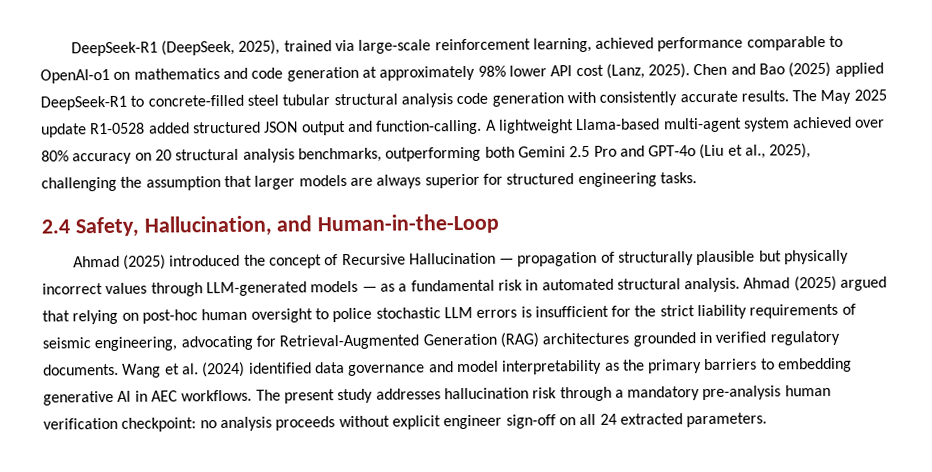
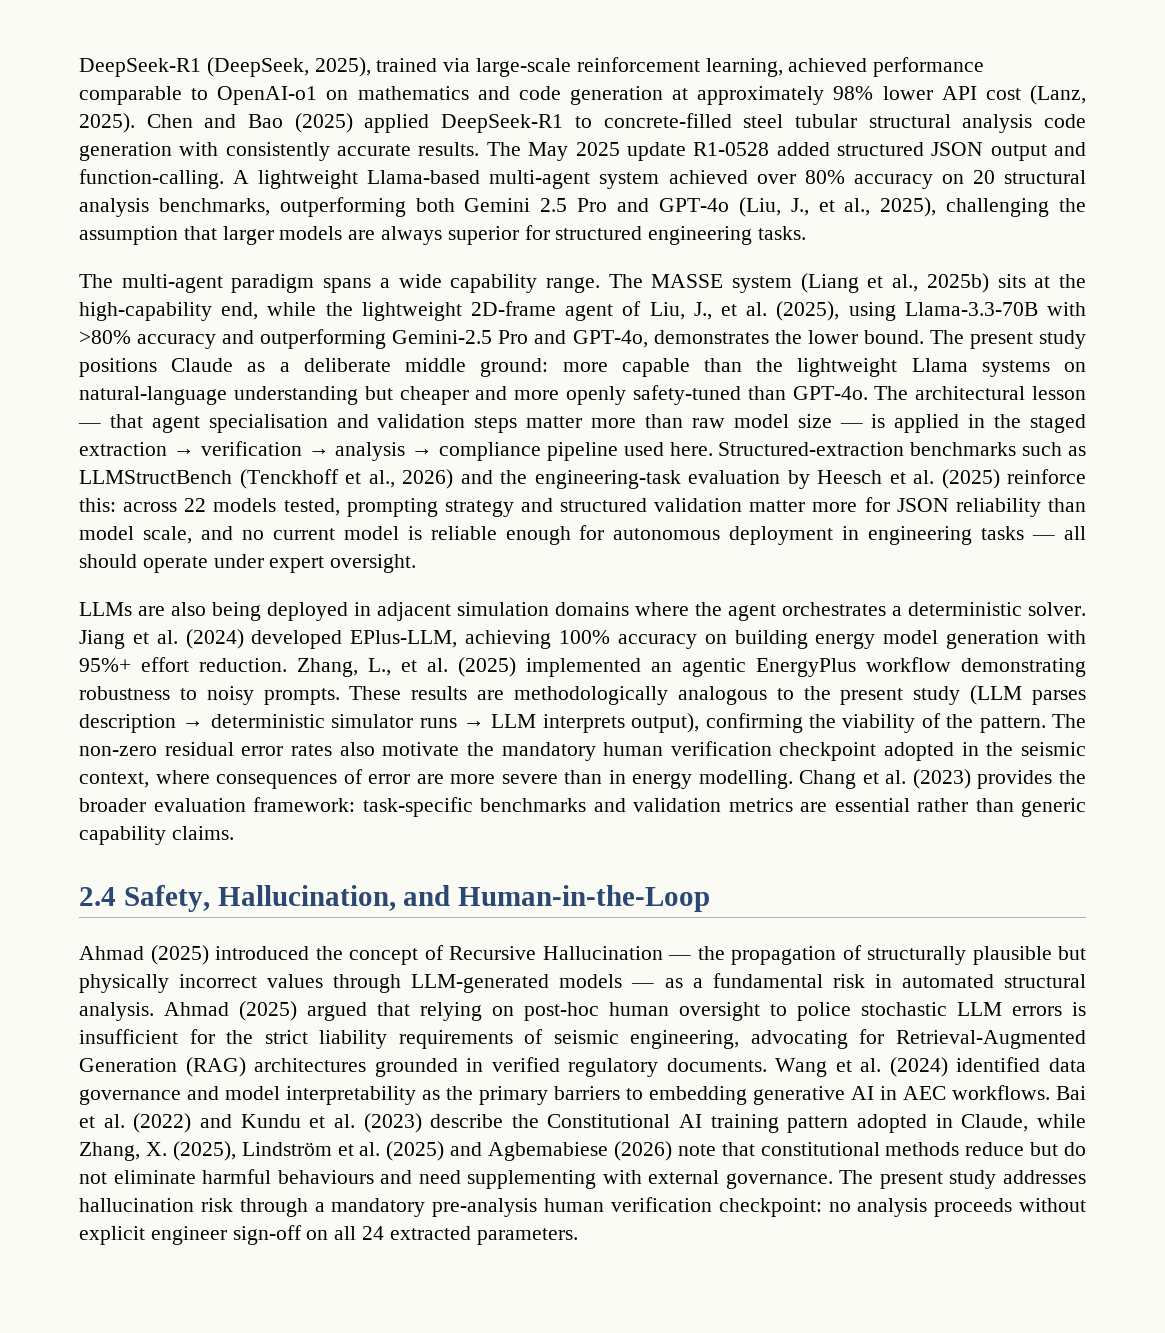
- A lightweight Llama-based multi-agent system achieved over 80% accuracy on 20 structural analysis benchmarks, outperforming both Gemini 2.5 Pro and GPT-4o (Liu et al., 2025), challenging the assumption that larger models are always superior for structured engineering tasks.
+ A lightweight Llama-based multi-agent system achieved over 80% accuracy on 20 structural analysis benchmarks, outperforming both Gemini 2.5 Pro and GPT-4o (Liu, J., et al., 2025), challenging the assumption that larger models are always superior for structured engineering tasks.
+ The multi-agent paradigm spans a wide capability range. The MASSE system (Liang et al., 2025b) sits at the high-capability end, while the lightweight 2D-frame agent of Liu, J., et al. (2025), using Llama-3.3-70B with >80% accuracy and outperforming Gemini-2.5 Pro and GPT-4o, demonstrates the lower bound. The present study positions Claude as a deliberate middle ground: more capable than the lightweight Llama systems on natural-language understanding but cheaper and more openly safety-tuned than GPT-4o. The architectural lesson — that agent specialisation and validation steps matter more than raw model size — is applied in the staged extraction → verification → analysis → compliance pipeline used here. Structured-extraction benchmarks such as LLMStructBench (Tenckhoff et al., 2026) and the engineering-task evaluation by Heesch et al. (2025) reinforce this: across 22 models tested, prompting strategy and structured validation matter more for JSON reliability than model scale, and no current model is reliable enough for autonomous deployment in engineering tasks — all should operate under expert oversight.
+ LLMs are also being deployed in adjacent simulation domains where the agent orchestrates a deterministic solver. Jiang et al. (2024) developed EPlus-LLM, achieving 100% accuracy on building energy model generation with 95%+ effort reduction. Zhang, L., et al. (2025) implemented an agentic EnergyPlus workflow demonstrating robustness to noisy prompts. These results are methodologically analogous to the present study (LLM parses description → deterministic simulator runs → LLM interprets output), confirming the viability of the pattern. The non-zero residual error rates also motivate the mandatory human verification checkpoint adopted in the seismic context, where consequences of error are more severe than in energy modelling. Chang et al. (2023) provides the broader evaluation framework: task-specific benchmarks and validation metrics are essential rather than generic capability claims.
- Ahmad (2025) introduced the concept of Recursive Hallucination — propagation of structurally plausible but physically incorrect values through LLM-generated models — as a fundamental risk in automated structural analysis.
+ Ahmad (2025) introduced the concept of Recursive Hallucination — the propagation of structurally plausible but physically incorrect values through LLM-generated models — as a fundamental risk in automated structural analysis.
+ Bai et al. (2022) and Kundu et al. (2023) describe the Constitutional AI training pattern adopted in Claude, while Zhang, X. (2025), Lindström et al. (2025) and Agbemabiese (2026) note that constitutional methods reduce but do not eliminate harmful behaviours and need supplementing with external governance.

